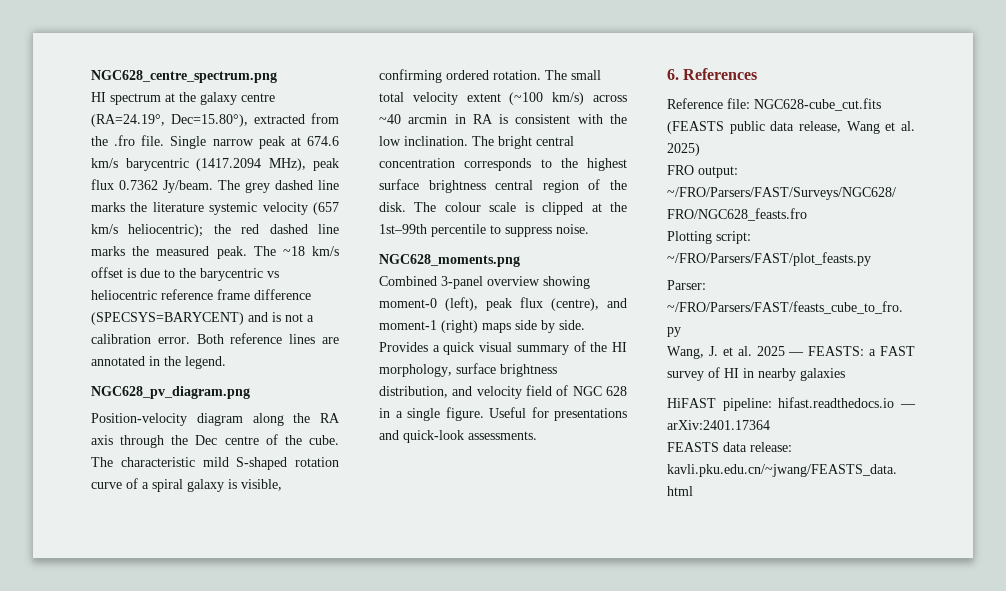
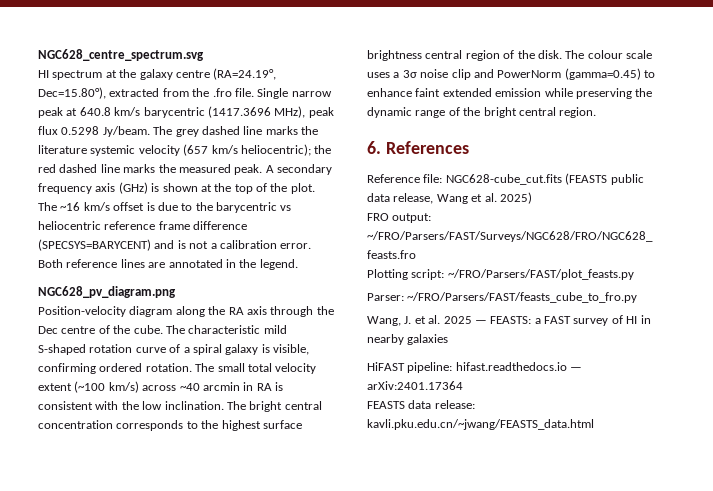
- NGC628_centre_spectrum.png
+ NGC628_centre_spectrum.svg
- Single narrow peak at 674.6 km/s barycentric (1417.2094 MHz), peak flux 0.7362 Jy/beam.
+ Single narrow peak at 640.8 km/s barycentric (1417.3696 MHz), peak flux 0.5298 Jy/beam.
- The ~18 km/s offset is due to the barycentric vs heliocentric reference frame difference (SPECSYS=BARYCENT) and is not a calibration error.
+ A secondary frequency axis (GHz) is shown at the top of the plot. The ~16 km/s offset is due to the barycentric vs heliocentric reference frame difference (SPECSYS=BARYCENT) and is not a calibration error.
- The colour scale is clipped at the 1st–99th percentile to suppress noise.
- NGC628_moments.png
- Combined 3-panel overview showing moment-0 (left), peak flux (centre), and moment-1 (right) maps side by side. Provides a quick visual summary of the HI morphology, surface brightness distribution, and velocity field of NGC 628 in a single figure. Useful for presentations and quick-look assessments.
+ The colour scale uses a 3σ noise clip and PowerNorm (gamma=0.45) to enhance faint extended emission while preserving the dynamic range of the bright central region.

